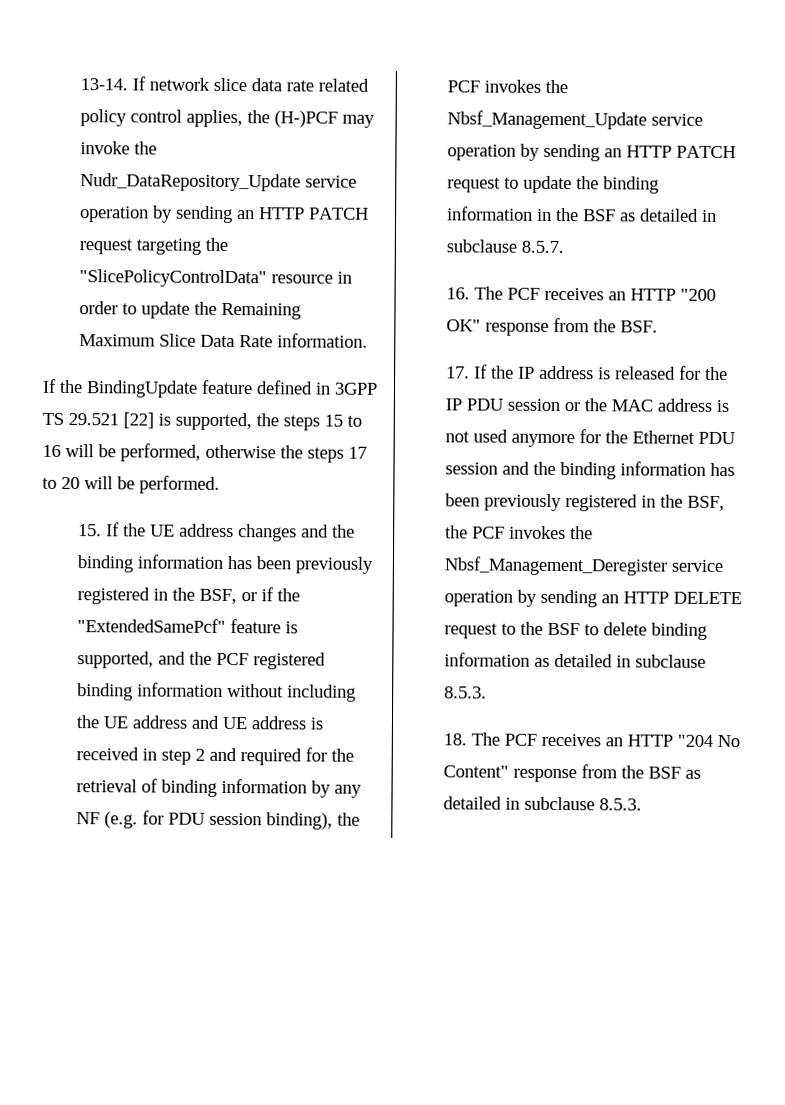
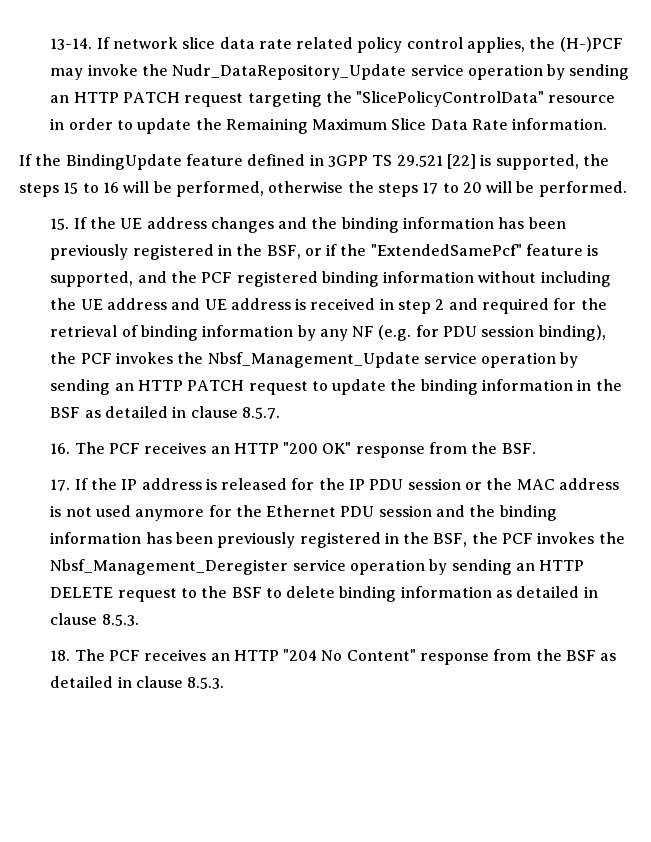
- 15. If the UE address changes and the binding information has been previously registered in the BSF, or if the "ExtendedSamePcf" feature is supported, and the PCF registered binding information without including the UE address and UE address is received in step 2 and required for the retrieval of binding information by any NF (e.g. for PDU session binding), the PCF invokes the Nbsf_Management_Update service operation by sending an HTTP PATCH request to update the binding information in the BSF as detailed in subclause 8.5.7.
+ 15. If the UE address changes and the binding information has been previously registered in the BSF, or if the "ExtendedSamePcf" feature is supported, and the PCF registered binding information without including the UE address and UE address is received in step 2 and required for the retrieval of binding information by any NF (e.g. for PDU session binding), the PCF invokes the Nbsf_Management_Update service operation by sending an HTTP PATCH request to update the binding information in the BSF as detailed in clause 8.5.7.
- 17. If the IP address is released for the IP PDU session or the MAC address is not used anymore for the Ethernet PDU session and the binding information has been previously registered in the BSF, the PCF invokes the Nbsf_Management_Deregister service operation by sending an HTTP DELETE request to the BSF to delete binding information as detailed in subclause 8.5.3.
+ 17. If the IP address is released for the IP PDU session or the MAC address is not used anymore for the Ethernet PDU session and the binding information has been previously registered in the BSF, the PCF invokes the Nbsf_Management_Deregister service operation by sending an HTTP DELETE request to the BSF to delete binding information as detailed in clause 8.5.3.
- 18. The PCF receives an HTTP "204 No Content" response from the BSF as detailed in subclause 8.5.3.
+ 18. The PCF receives an HTTP "204 No Content" response from the BSF as detailed in clause 8.5.3.

